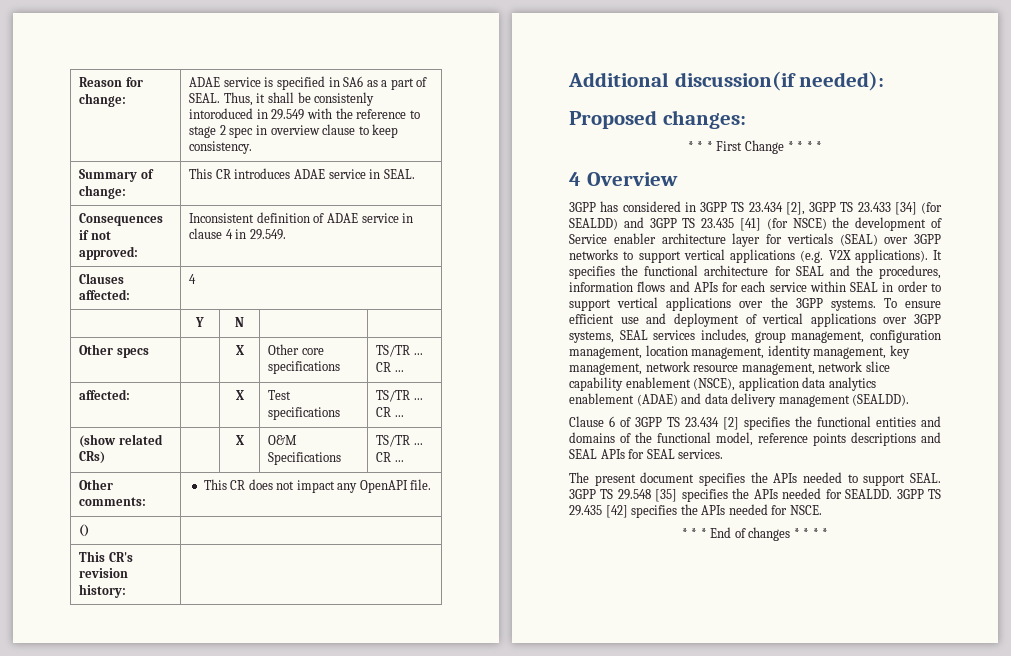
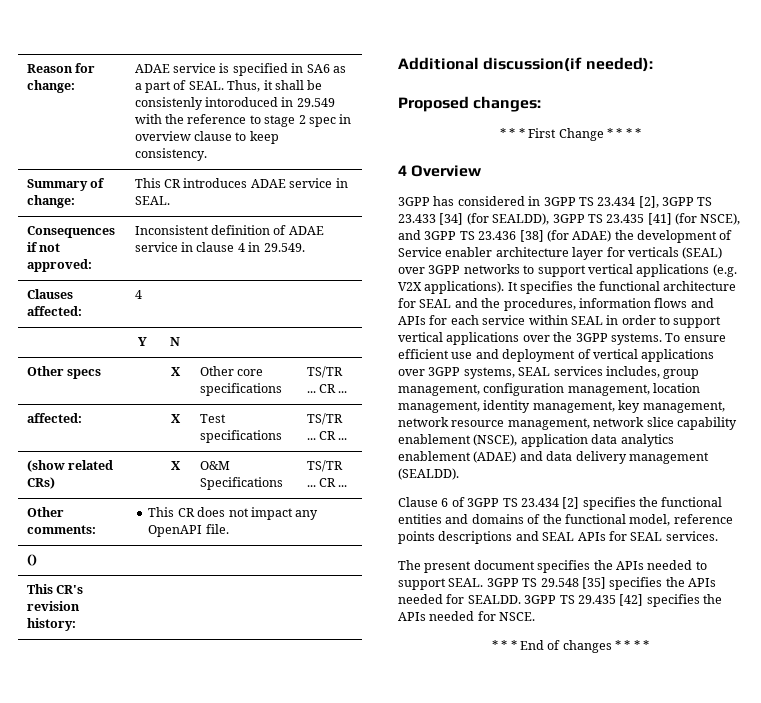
- 3GPP has considered in 3GPP TS 23.434 [2], 3GPP TS 23.433 [34] (for SEALDD) and 3GPP TS 23.435 [41] (for NSCE) the development of Service enabler architecture layer for verticals (SEAL) over 3GPP networks to support vertical applications (e.g. V2X applications).
+ 3GPP has considered in 3GPP TS 23.434 [2], 3GPP TS 23.433 [34] (for SEALDD), 3GPP TS 23.435 [41] (for NSCE), and 3GPP TS 23.436 [38] (for ADAE) the development of Service enabler architecture layer for verticals (SEAL) over 3GPP networks to support vertical applications (e.g. V2X applications).

